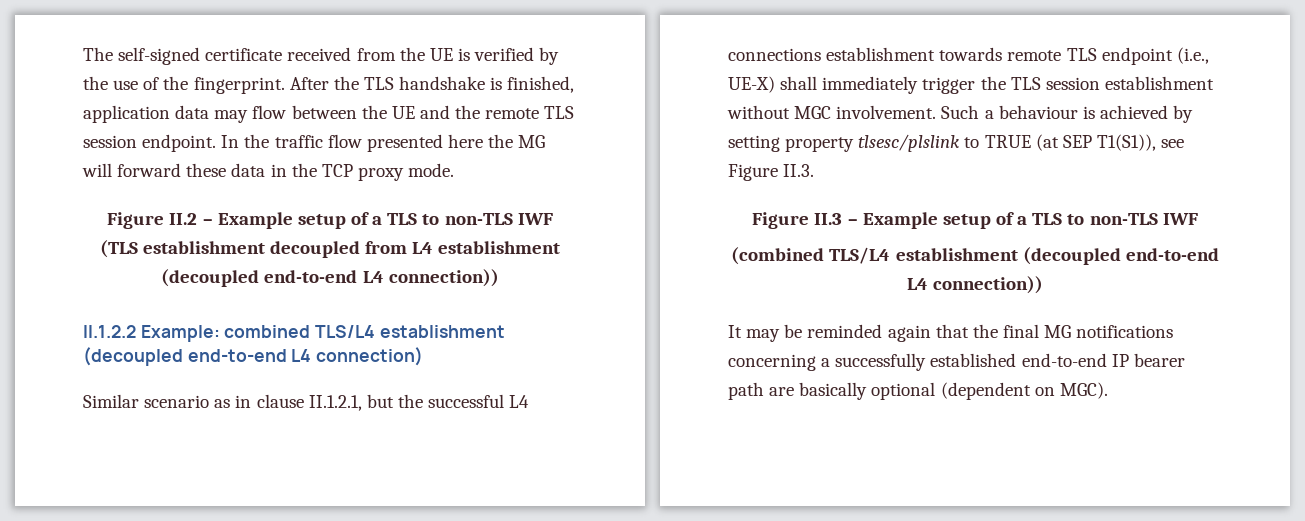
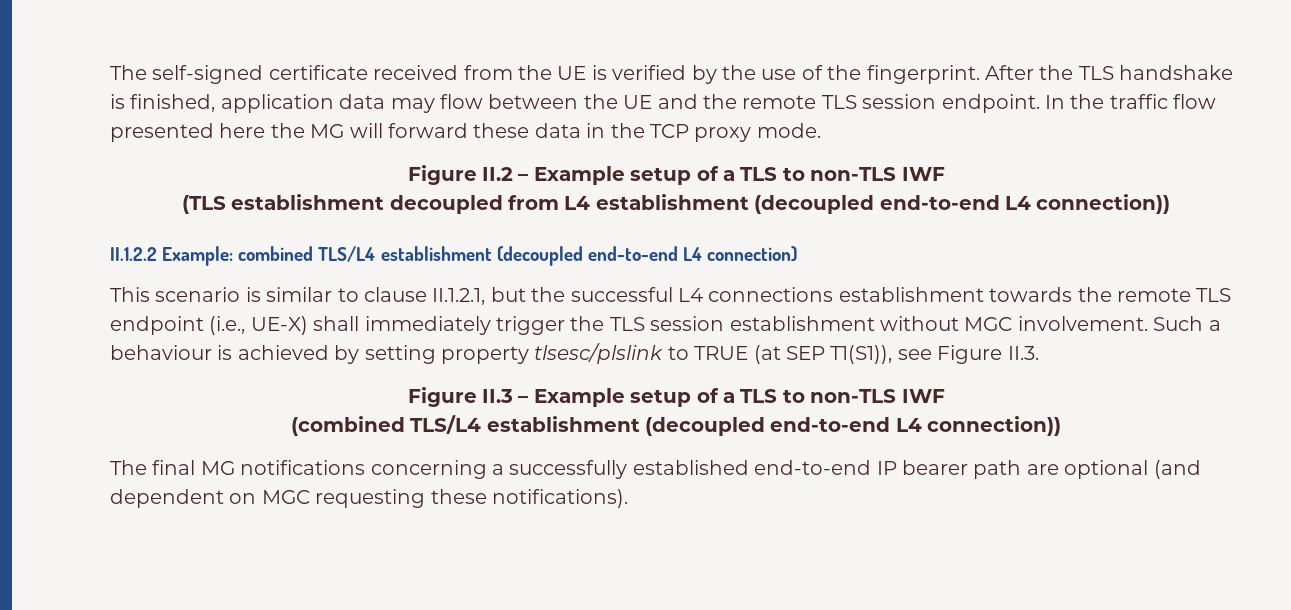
- Similar scenario as in clause II.1.2.1, but the successful L4 connections establishment towards remote TLS endpoint (i.e., UE-X) shall immediately trigger the TLS session establishment without MGC involvement.
+ This scenario is similar to clause II.1.2.1, but the successful L4 connections establishment towards the remote TLS endpoint (i.e., UE-X) shall immediately trigger the TLS session establishment without MGC involvement.
- It may be reminded again that the final MG notifications concerning a successfully established end-to-end IP bearer path are basically optional (dependent on MGC).
+ The final MG notifications concerning a successfully established end-to-end IP bearer path are optional (and dependent on MGC requesting these notifications).

